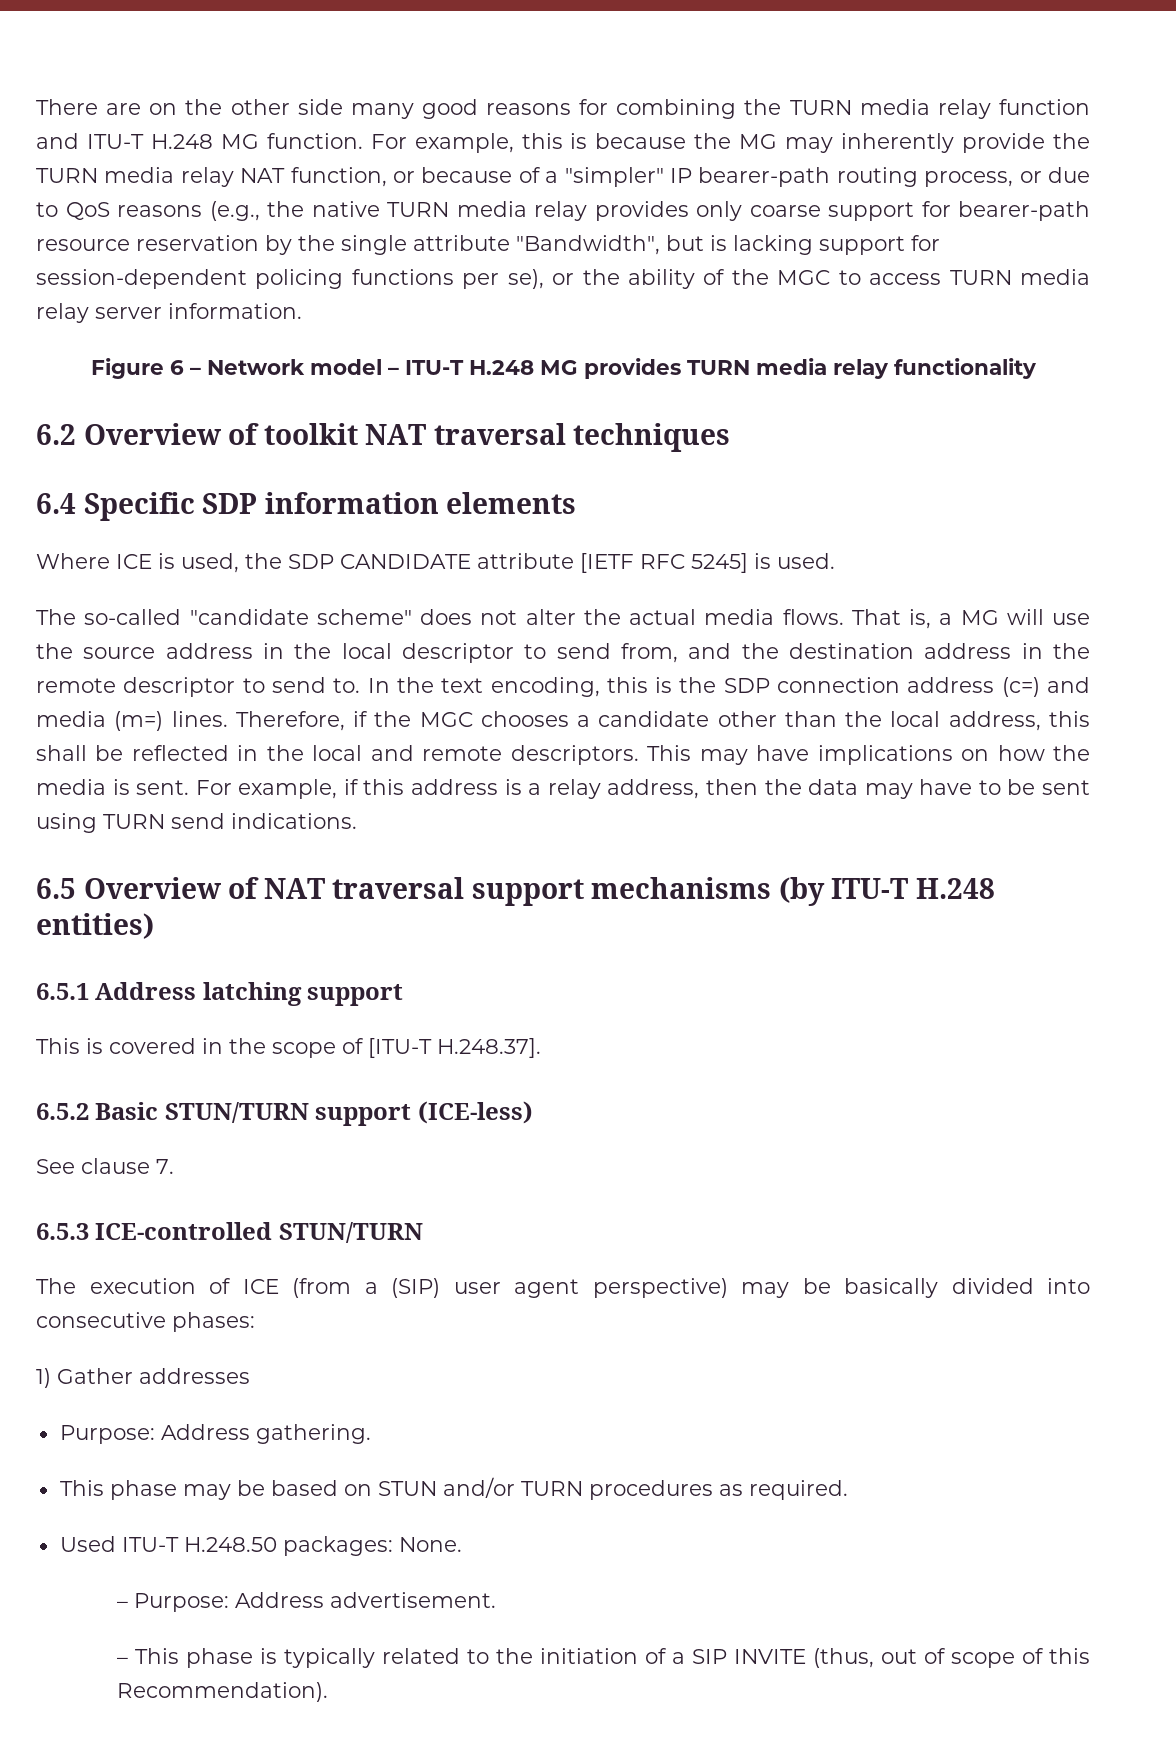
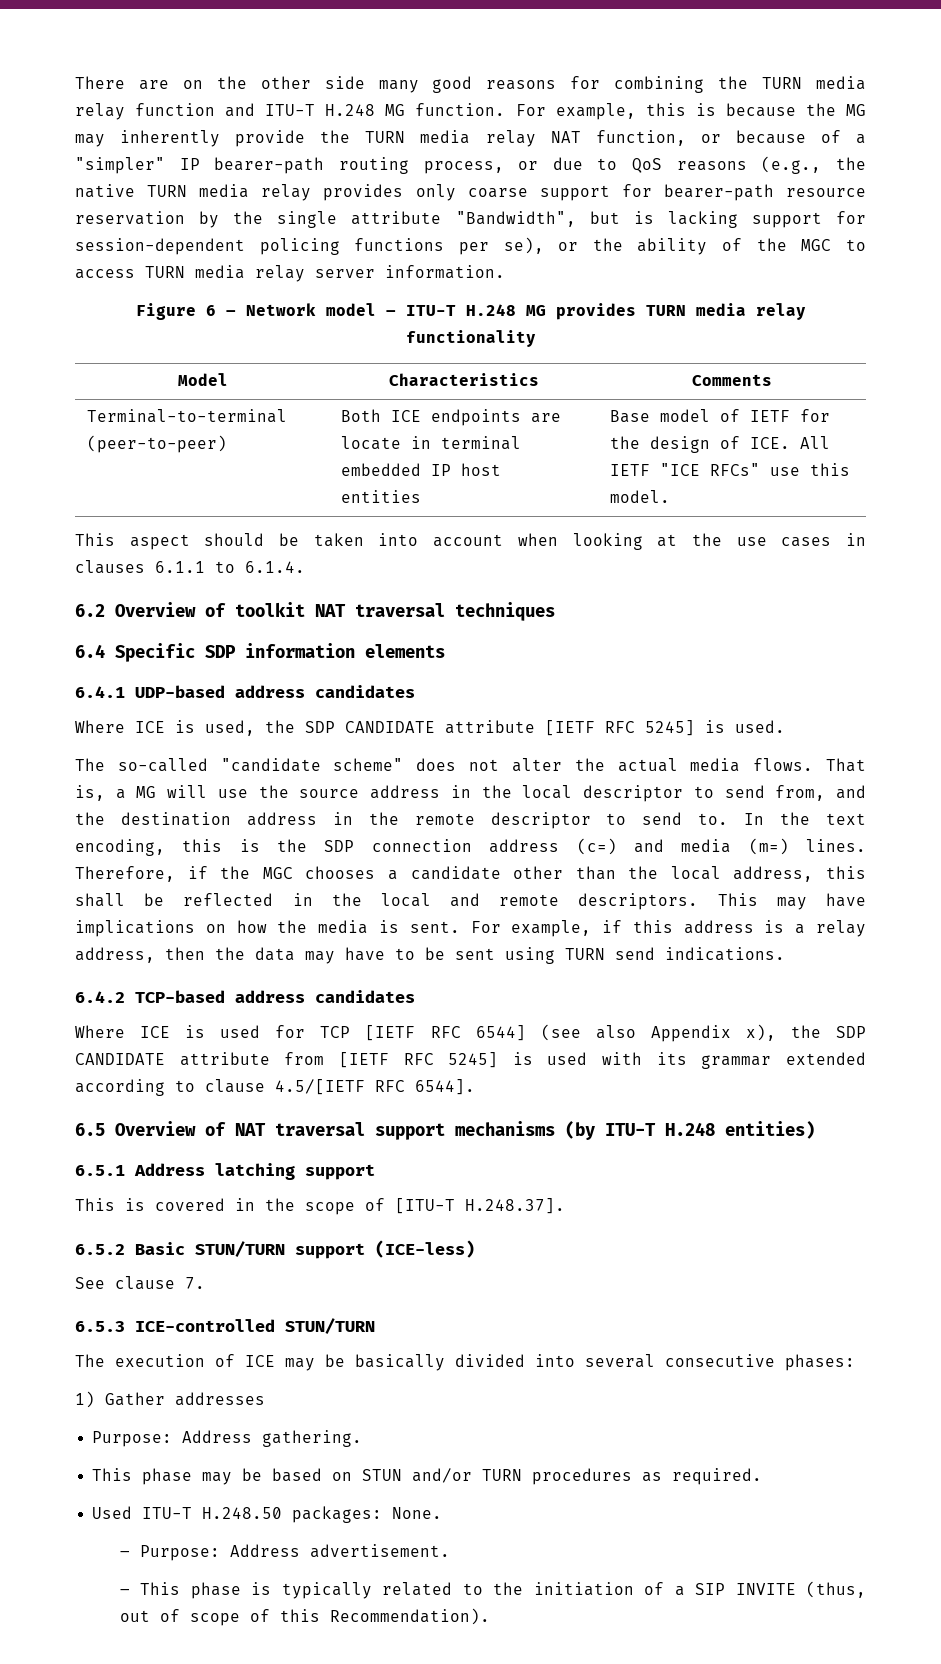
+ Model | Characteristics | Comments
+ Terminal-to-terminal (peer-to-peer) | Both ICE endpoints are locate in terminal embedded IP host entities | Base model of IETF for the design of ICE. All IETF "ICE RFCs" use this model.
+ This aspect should be taken into account when looking at the use cases in clauses 6.1.1 to 6.1.4.
+ 6.4.1 UDP-based address candidates
+ 6.4.2 TCP-based address candidates
+ Where ICE is used for TCP [IETF RFC 6544] (see also Appendix x), the SDP CANDIDATE attribute from [IETF RFC 5245] is used with its grammar extended according to clause 4.5/[IETF RFC 6544].
- The execution of ICE (from a (SIP) user agent perspective) may be basically divided into consecutive phases:
+ The execution of ICE may be basically divided into several consecutive phases:

